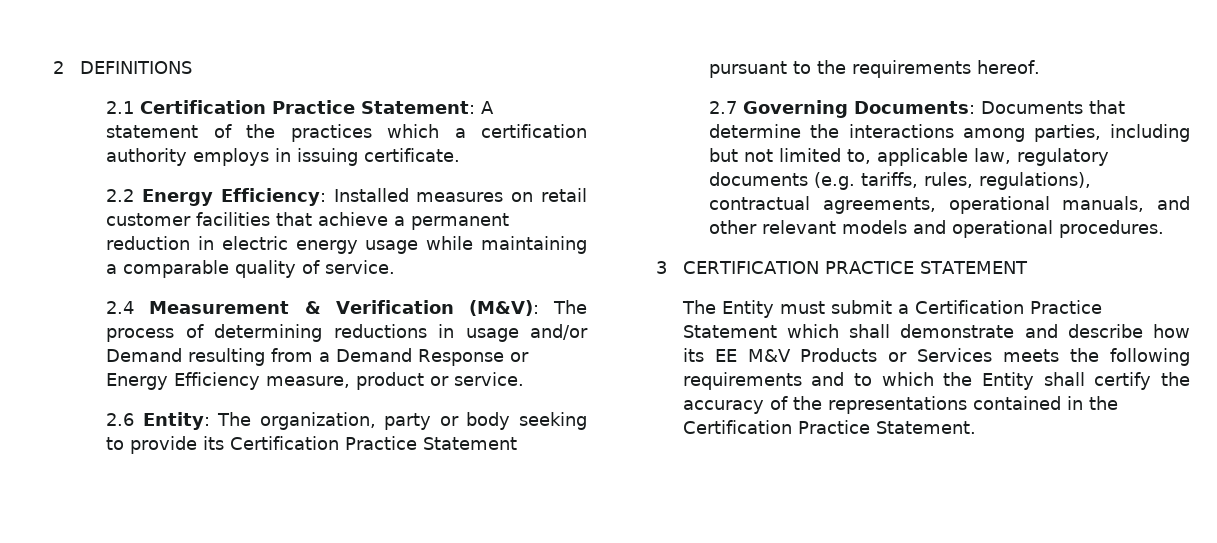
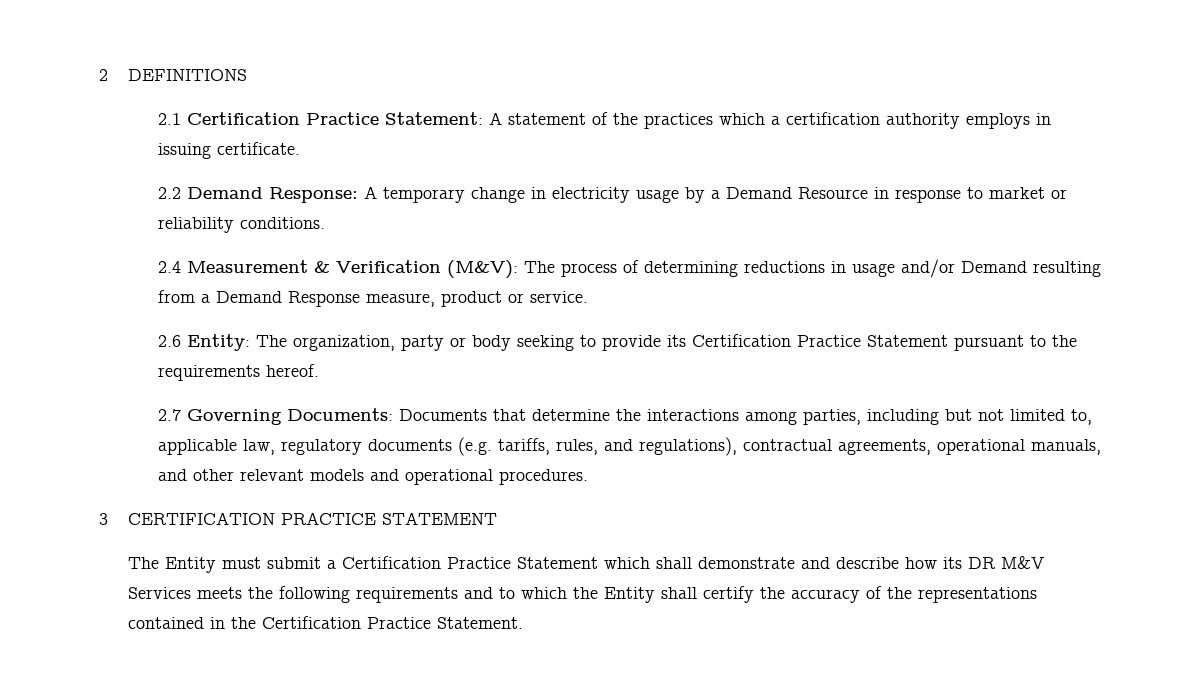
- 2.2 Energy Efficiency: Installed measures on retail customer facilities that achieve a permanent reduction in electric energy usage while maintaining a comparable quality of service.
+ 2.2 Demand Response: A temporary change in electricity usage by a Demand Resource in response to market or reliability conditions.
- 2.4 Measurement & Verification (M&V): The process of determining reductions in usage and/or Demand resulting from a Demand Response or Energy Efficiency measure, product or service.
+ 2.4 Measurement & Verification (M&V): The process of determining reductions in usage and/or Demand resulting from a Demand Response measure, product or service.
- 2.7 Governing Documents: Documents that determine the interactions among parties, including but not limited to, applicable law, regulatory documents (e.g. tariffs, rules, regulations), contractual agreements, operational manuals, and other relevant models and operational procedures.
+ 2.7 Governing Documents: Documents that determine the interactions among parties, including but not limited to, applicable law, regulatory documents (e.g. tariffs, rules, and regulations), contractual agreements, operational manuals, and other relevant models and operational procedures.
- The Entity must submit a Certification Practice Statement which shall demonstrate and describe how its EE M&V Products or Services meets the following requirements and to which the Entity shall certify the accuracy of the representations contained in the Certification Practice Statement.
+ The Entity must submit a Certification Practice Statement which shall demonstrate and describe how its DR M&V Services meets the following requirements and to which the Entity shall certify the accuracy of the representations contained in the Certification Practice Statement.

